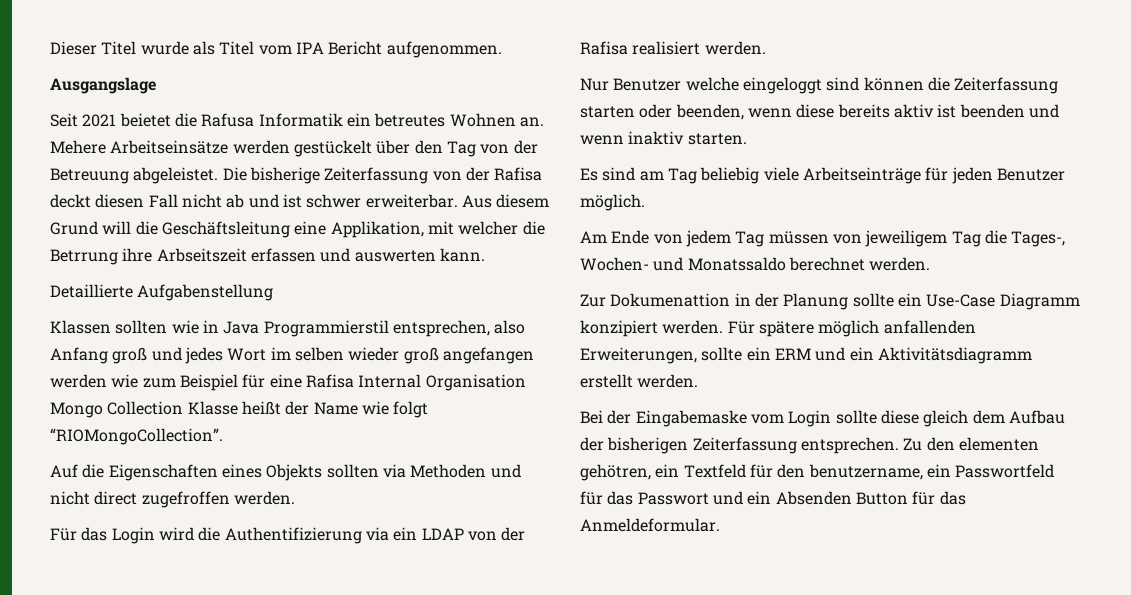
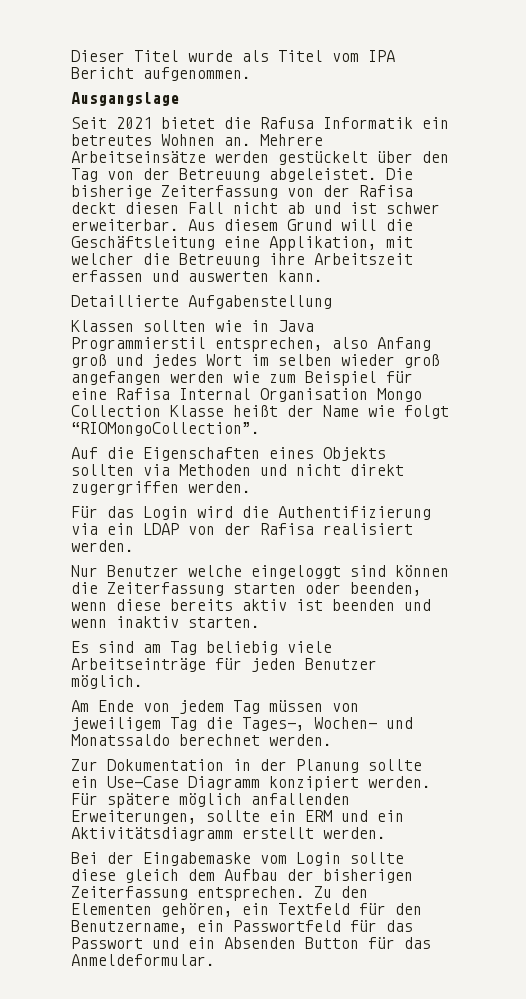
- Seit 2021 beietet die Rafusa Informatik ein betreutes Wohnen an.
+ Seit 2021 bietet die Rafusa Informatik ein betreutes Wohnen an.
- Mehere Arbeitseinsätze werden gestückelt über den Tag von der Betreuung abgeleistet.
+ Mehrere Arbeitseinsätze werden gestückelt über den Tag von der Betreuung abgeleistet.
- Aus diesem Grund will die Geschäftsleitung eine Applikation, mit welcher die Betrrung ihre Arbseitszeit erfassen und auswerten kann.
+ Aus diesem Grund will die Geschäftsleitung eine Applikation, mit welcher die Betreuung ihre Arbeitszeit erfassen und auswerten kann.
- Auf die Eigenschaften eines Objekts sollten via Methoden und nicht direct zugefroffen werden.
+ Auf die Eigenschaften eines Objekts sollten via Methoden und nicht direkt zugergriffen werden.
- Zur Dokumenattion in der Planung sollte ein Use-Case Diagramm konzipiert werden.
+ Zur Dokumentation in der Planung sollte ein Use-Case Diagramm konzipiert werden.
- Zu den elementen gehötren, ein Textfeld für den benutzername, ein Passwortfeld für das Passwort und ein Absenden Button für das Anmeldeformular.
+ Zu den Elementen gehören, ein Textfeld für den Benutzername, ein Passwortfeld für das Passwort und ein Absenden Button für das Anmeldeformular.

